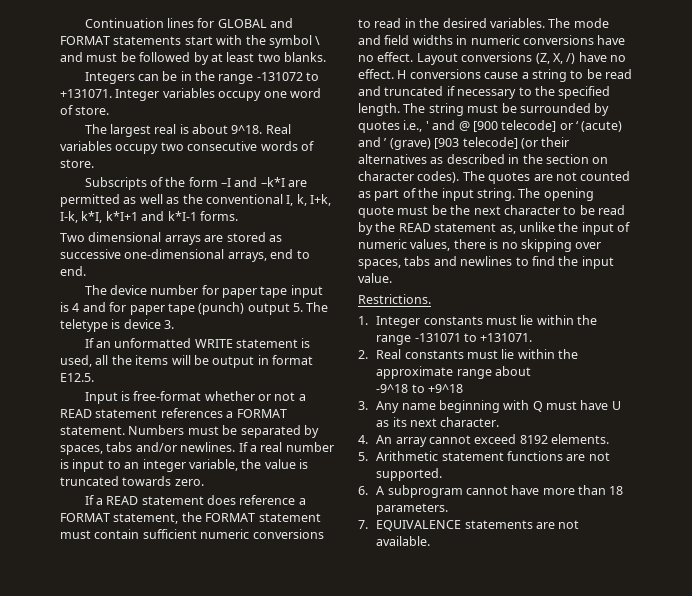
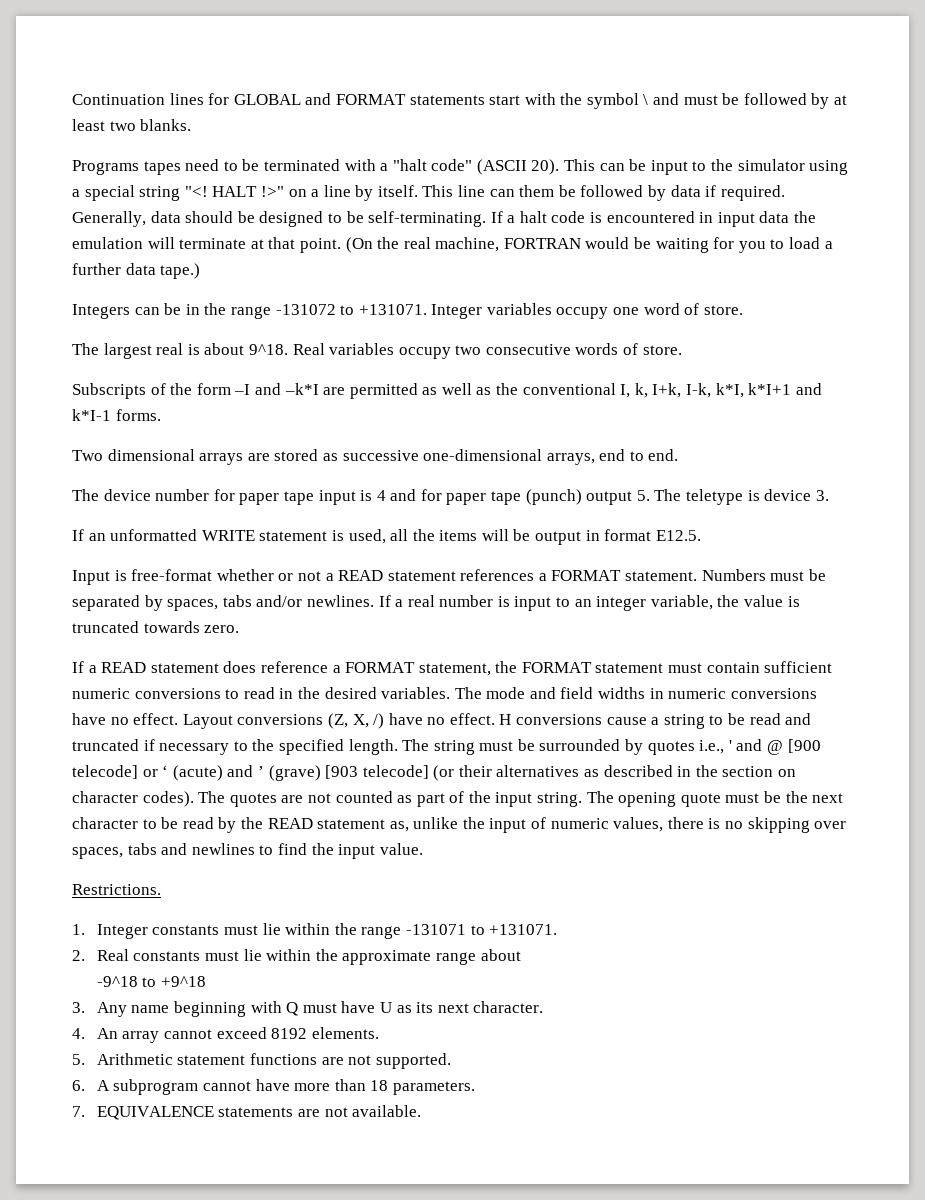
+ Programs tapes need to be terminated with a "halt code" (ASCII 20). This can be input to the simulator using a special string "<! HALT !>" on a line by itself. This line can them be followed by data if required. Generally, data should be designed to be self-terminating. If a halt code is encountered in input data the emulation will terminate at that point. (On the real machine, FORTRAN would be waiting for you to load a further data tape.)

